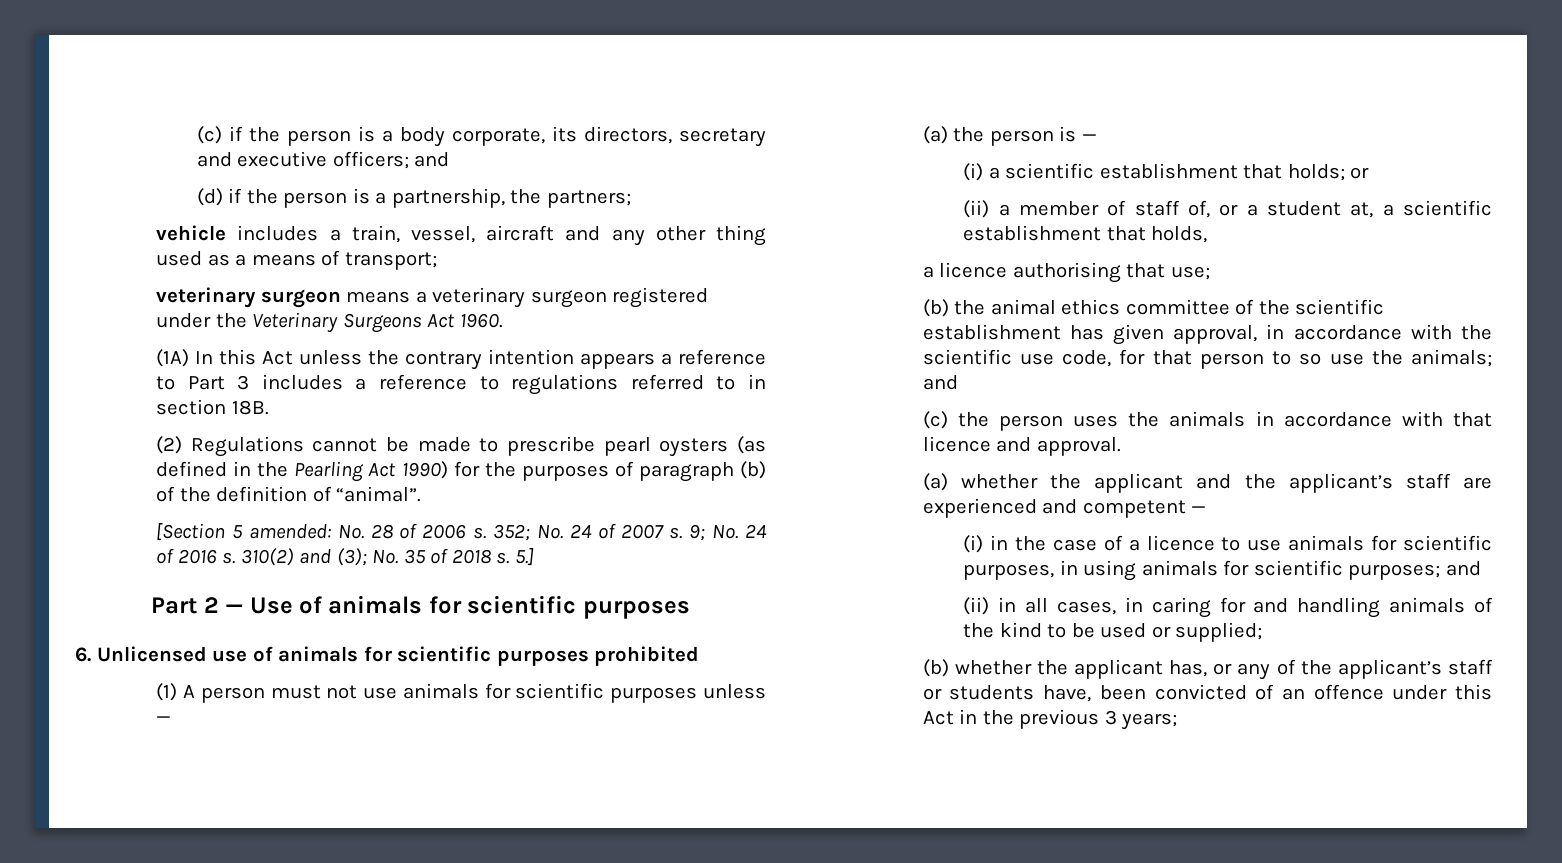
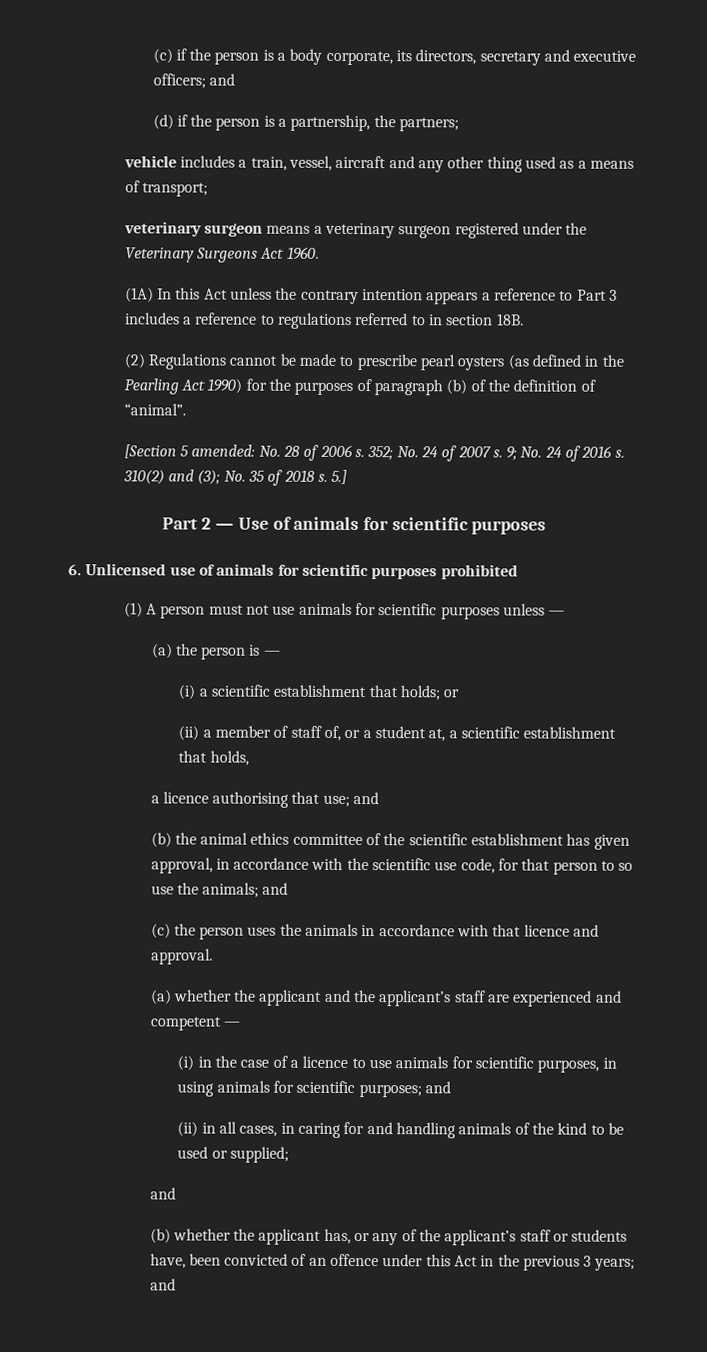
- a licence authorising that use;
+ a licence authorising that use; and
  (ii) in all cases, in caring for and handling animals of the kind to be used or supplied;
+ and
- (b) whether the applicant has, or any of the applicant’s staff or students have, been convicted of an offence under this Act in the previous 3 years;
+ (b) whether the applicant has, or any of the applicant’s staff or students have, been convicted of an offence under this Act in the previous 3 years; and

